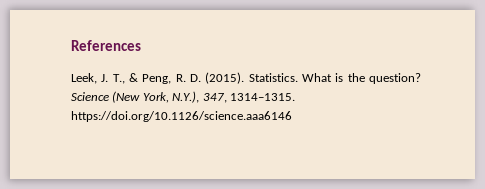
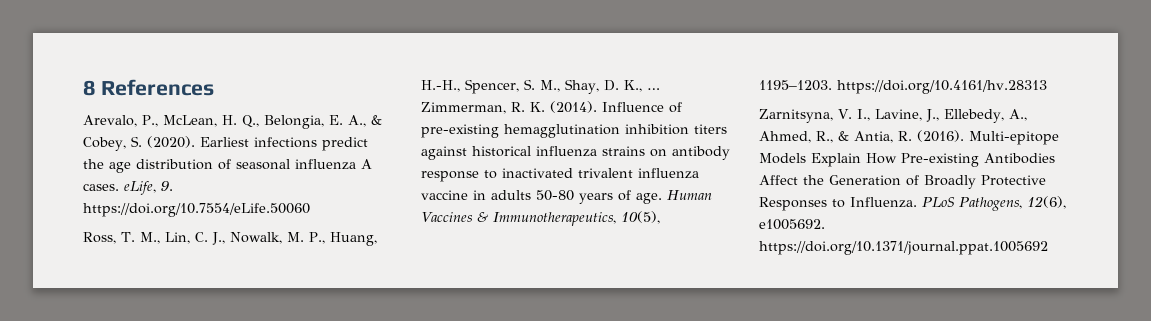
- References
+ 8 References
- Leek, J. T., & Peng, R. D. (2015). Statistics. What is the question? Science (New York, N.Y.), 347, 1314–1315. https://doi.org/10.1126/science.aaa6146
+ Arevalo, P., McLean, H. Q., Belongia, E. A., & Cobey, S. (2020). Earliest infections predict the age distribution of seasonal influenza A cases. eLife, 9. https://doi.org/10.7554/eLife.50060
+ Ross, T. M., Lin, C. J., Nowalk, M. P., Huang, H.-H., Spencer, S. M., Shay, D. K., … Zimmerman, R. K. (2014). Influence of pre-existing hemagglutination inhibition titers against historical influenza strains on antibody response to inactivated trivalent influenza vaccine in adults 50-80 years of age. Human Vaccines & Immunotherapeutics, 10(5), 1195–1203. https://doi.org/10.4161/hv.28313
+ Zarnitsyna, V. I., Lavine, J., Ellebedy, A., Ahmed, R., & Antia, R. (2016). Multi-epitope Models Explain How Pre-existing Antibodies Affect the Generation of Broadly Protective Responses to Influenza. PLoS Pathogens, 12(6), e1005692. https://doi.org/10.1371/journal.ppat.1005692

